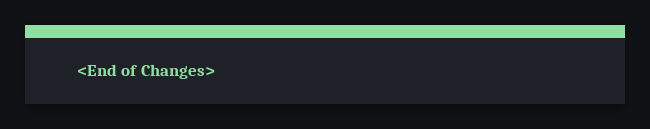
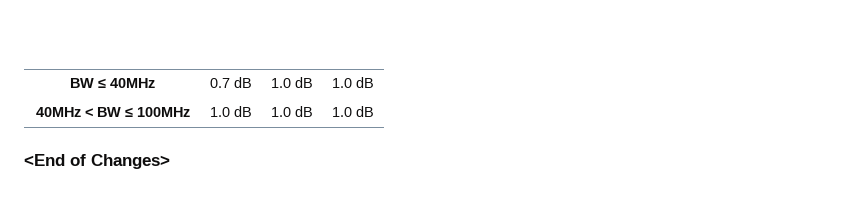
+ BW ≤ 40MHz | 0.7 dB | 1.0 dB | 1.0 dB
+ 40MHz < BW ≤ 100MHz | 1.0 dB | 1.0 dB | 1.0 dB

